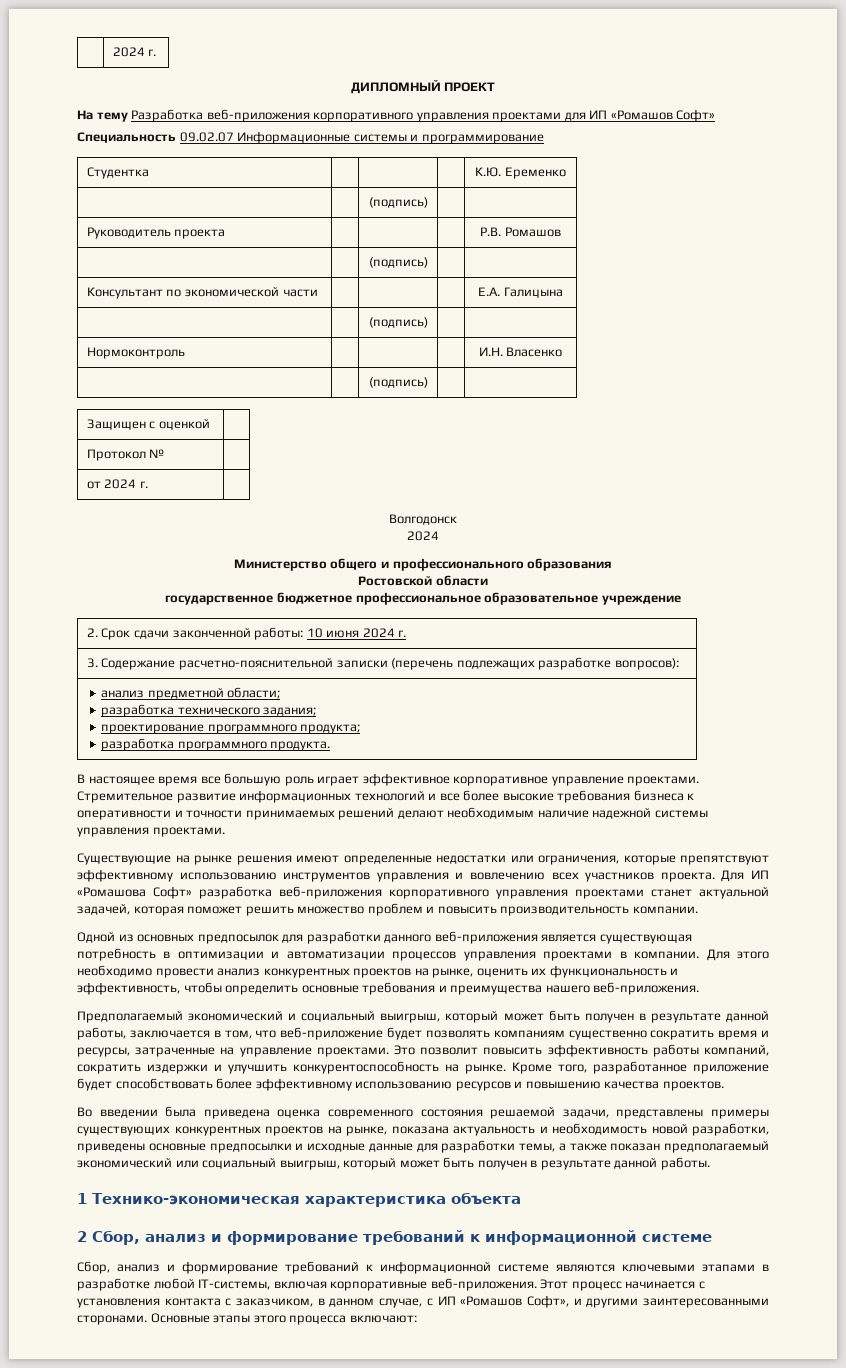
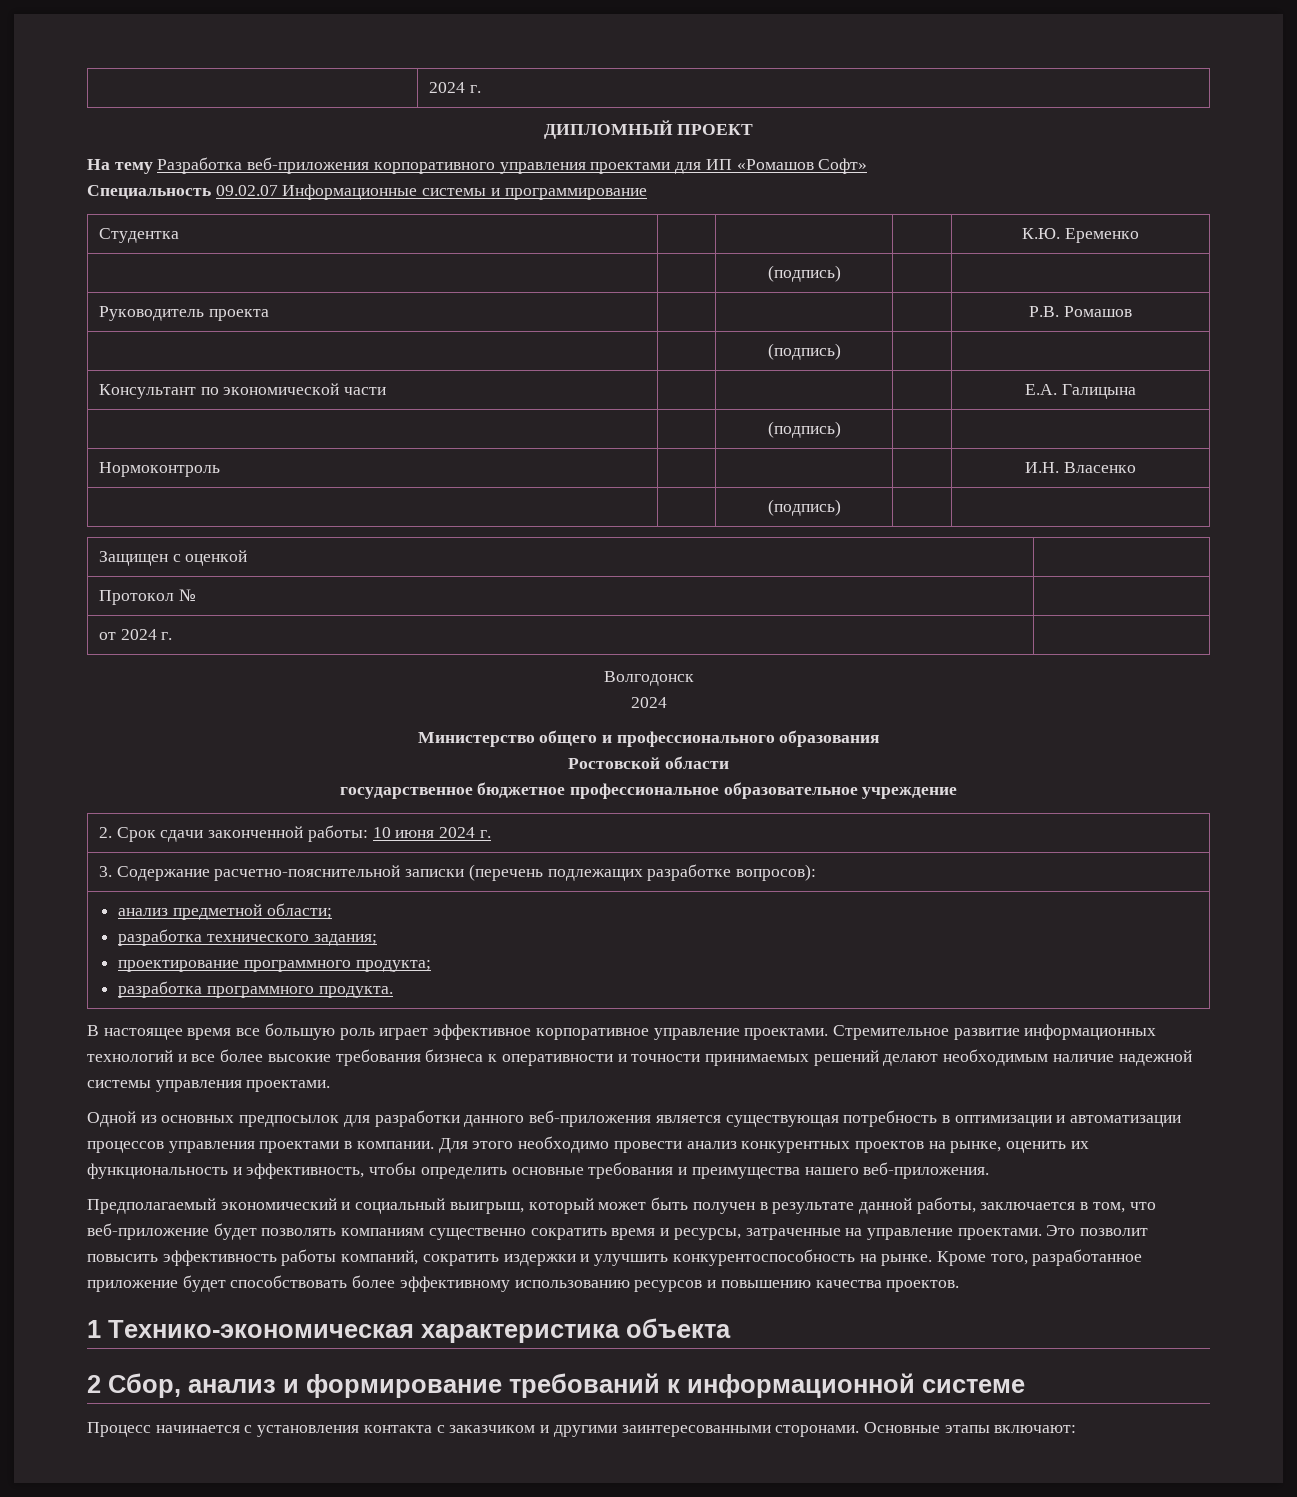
- Существующие на рынке решения имеют определенные недостатки или ограничения, которые препятствуют эффективному использованию инструментов управления и вовлечению всех участников проекта. Для ИП «Ромашова Софт» разработка веб-приложения корпоративного управления проектами станет актуальной задачей, которая поможет решить множество проблем и повысить производительность компании.
- Во введении была приведена оценка современного состояния решаемой задачи, представлены примеры существующих конкурентных проектов на рынке, показана актуальность и необходимость новой разработки, приведены основные предпосылки и исходные данные для разработки темы, а также показан предполагаемый экономический или социальный выигрыш, который может быть получен в результате данной работы.
- Сбор, анализ и формирование требований к информационной системе являются ключевыми этапами в разработке любой IT-системы, включая корпоративные веб-приложения. Этот процесс начинается с установления контакта с заказчиком, в данном случае, с ИП «Ромашов Софт», и другими заинтересованными сторонами.
+ Процесс начинается с установления контакта с заказчиком и другими заинтересованными сторонами.
- Основные этапы этого процесса включают:
+ Основные этапы включают:

